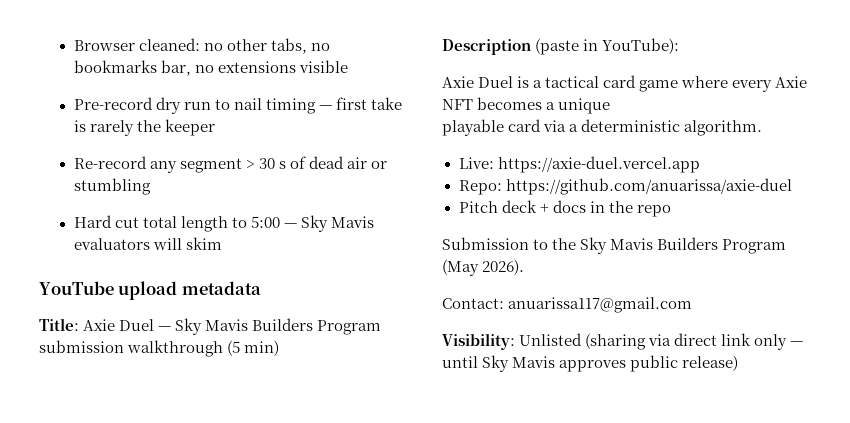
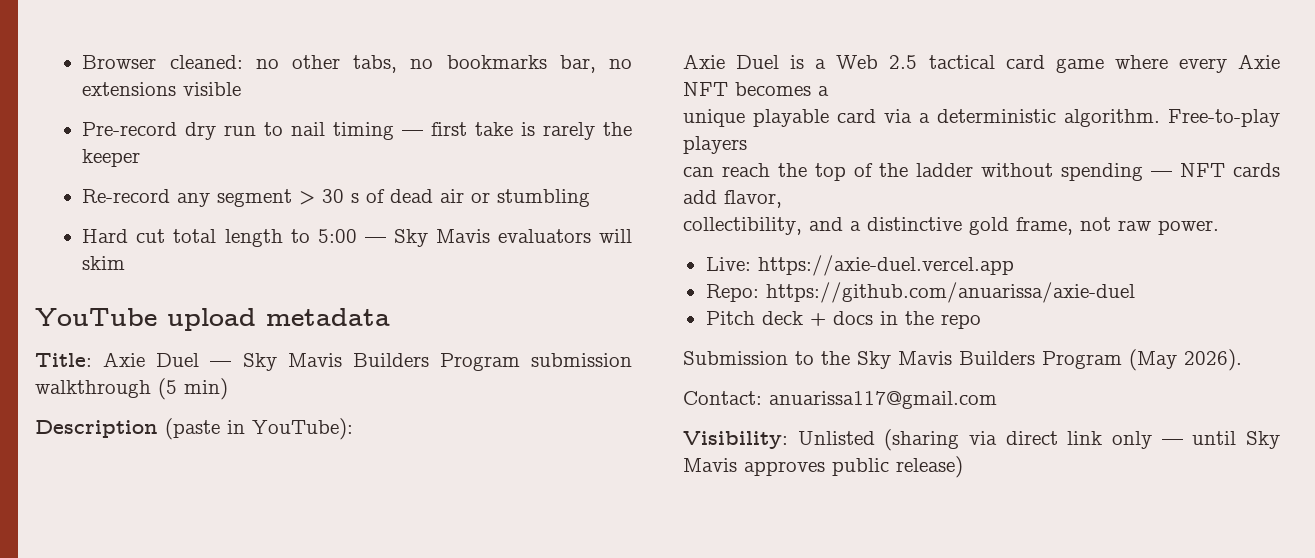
- Axie Duel is a tactical card game where every Axie NFT becomes a unique
- playable card via a deterministic algorithm.
+ Axie Duel is a Web 2.5 tactical card game where every Axie NFT becomes a
+ unique playable card via a deterministic algorithm. Free-to-play players
+ can reach the top of the ladder without spending — NFT cards add flavor,
+ collectibility, and a distinctive gold frame, not raw power.

